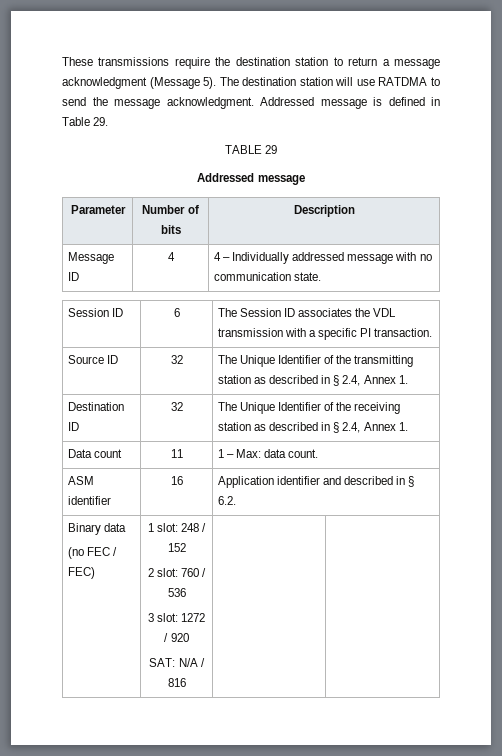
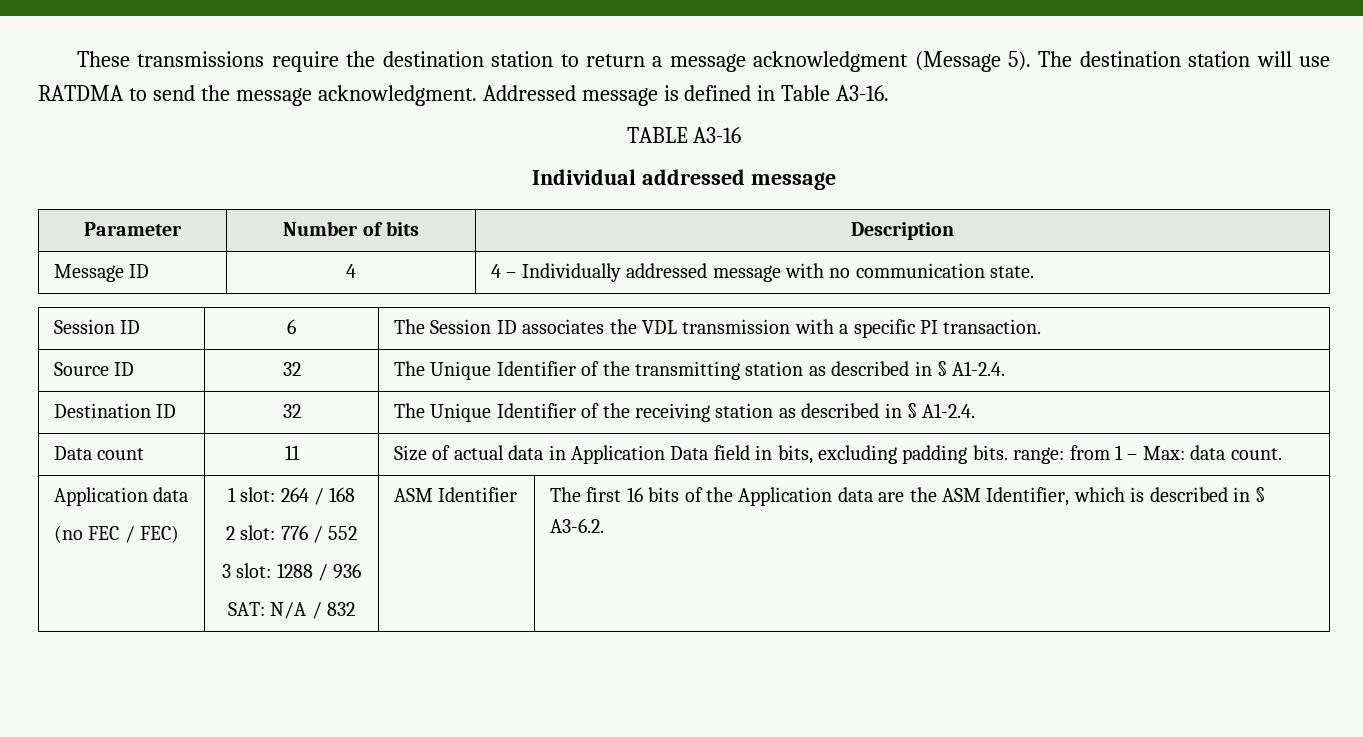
- Addressed message is defined in Table 29.
+ Addressed message is defined in Table A3-16.
- TABLE 29
- Addressed message
+ TABLE A3-16
+ Individual addressed message
- Source ID | 32 | The Unique Identifier of the transmitting station as described in § 2.4, Annex 1.
+ Source ID | 32 | The Unique Identifier of the transmitting station as described in § A1-2.4.
- Destination ID | 32 | The Unique Identifier of the receiving station as described in § 2.4, Annex 1.
+ Destination ID | 32 | The Unique Identifier of the receiving station as described in § A1-2.4.
- Data count | 11 | 1 – Max: data count.
- ASM identifier | 16 | Application identifier and described in § 6.2.
- Binary data
- (no FEC / FEC) | 1 slot: 248 / 152
- 2 slot: 760 / 536
- 3 slot: 1272 / 920
- SAT: N/A / 816 | |
+ Data count | 11 | Size of actual data in Application Data field in bits, excluding padding bits. range: from 1 – Max: data count.
+ Application data
+ (no FEC / FEC) | 1 slot: 264 / 168
+ 2 slot: 776 / 552
+ 3 slot: 1288 / 936
+ SAT: N/A / 832 | ASM Identifier | The first 16 bits of the Application data are the ASM Identifier, which is described in § A3-6.2.

